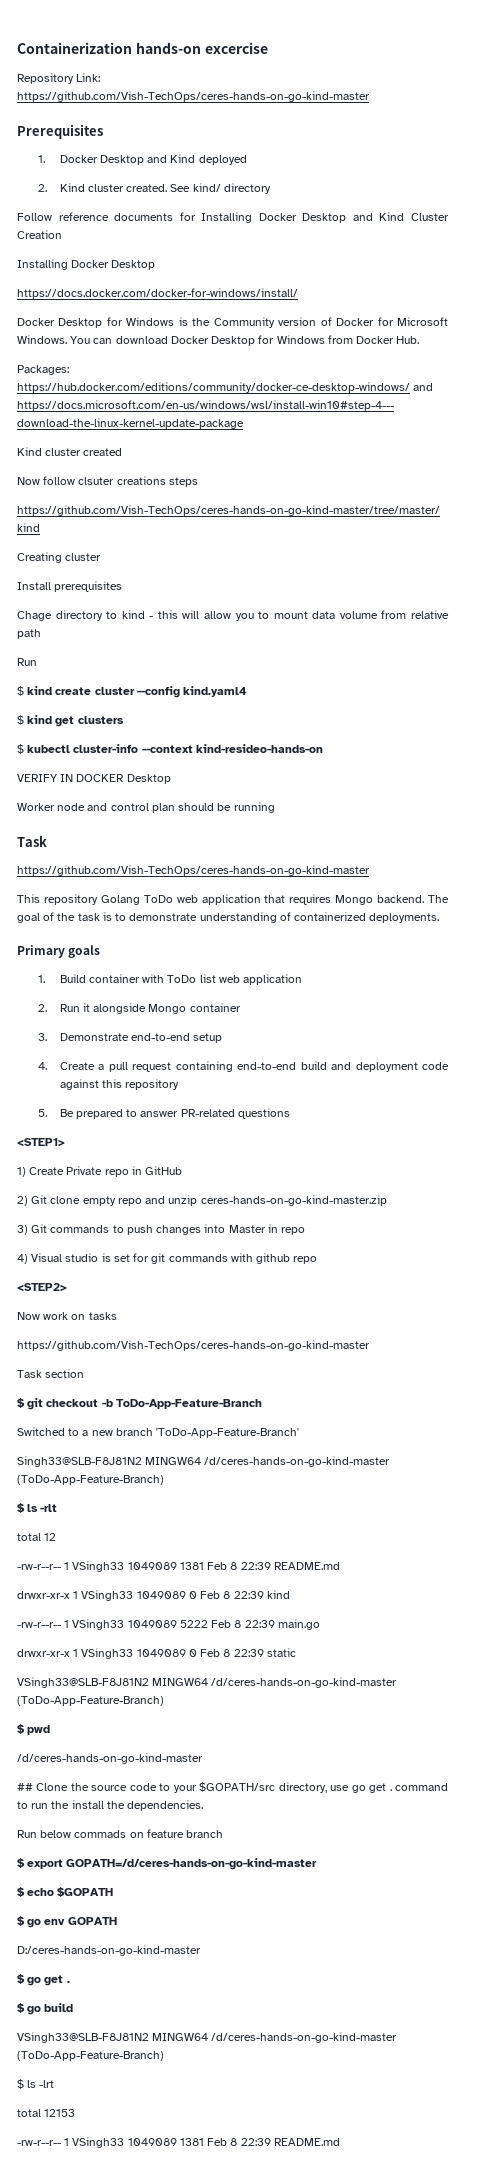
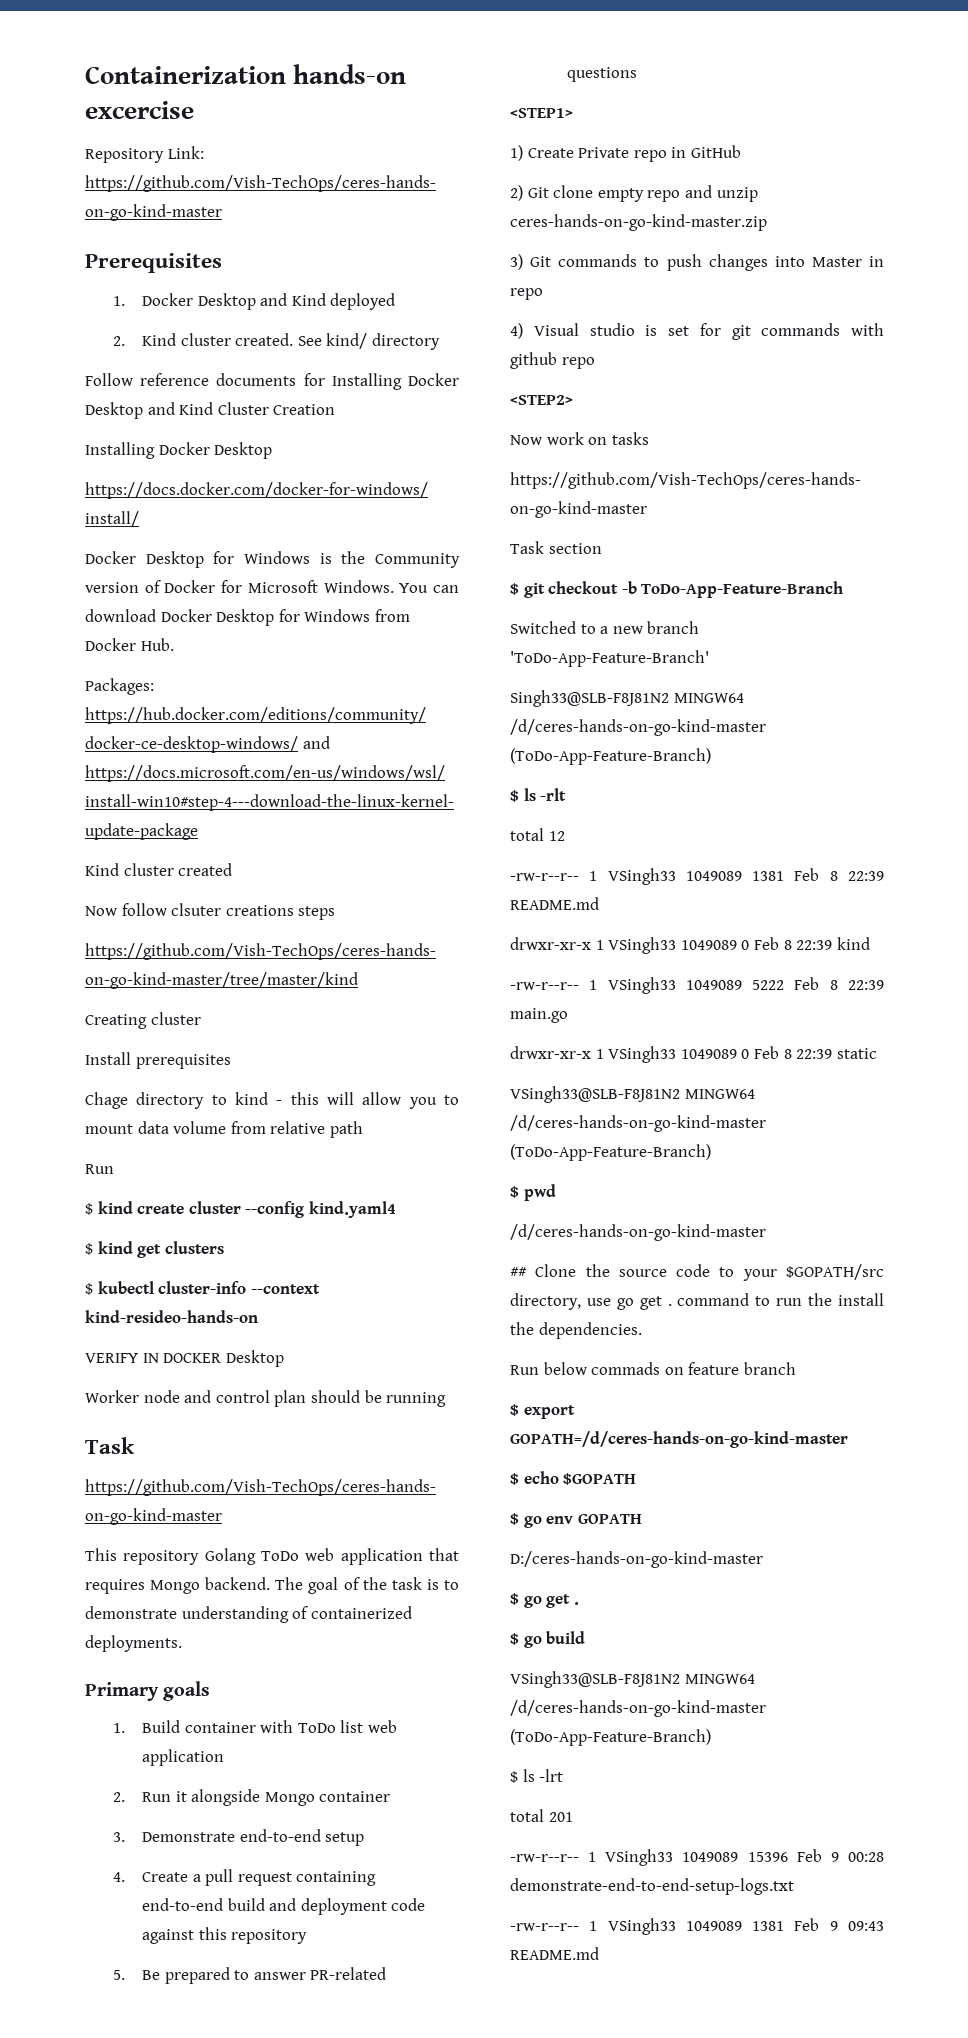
- total 12153
- -rw-r--r-- 1 VSingh33 1049089 1381 Feb 8 22:39 README.md
+ total 201
+ -rw-r--r-- 1 VSingh33 1049089 15396 Feb 9 00:28 demonstrate-end-to-end-setup-logs.txt
+ -rw-r--r-- 1 VSingh33 1049089 1381 Feb 9 09:43 README.md

